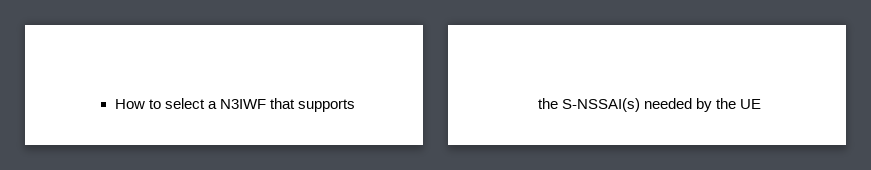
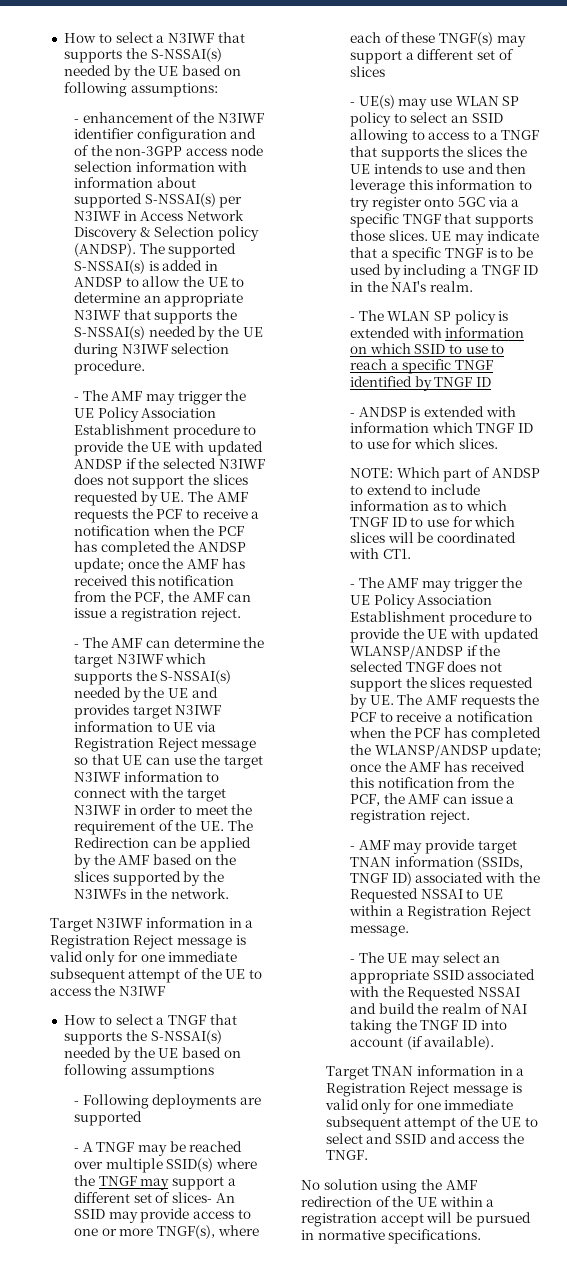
- How to select a N3IWF that supports the S-NSSAI(s) needed by the UE
+ How to select a N3IWF that supports the S-NSSAI(s) needed by the UE based on following assumptions:
+ - enhancement of the N3IWF identifier configuration and of the non-3GPP access node selection information with information about supported S-NSSAI(s) per N3IWF in Access Network Discovery & Selection policy (ANDSP). The supported S-NSSAI(s) is added in ANDSP to allow the UE to determine an appropriate N3IWF that supports the S-NSSAI(s) needed by the UE during N3IWF selection procedure.
+ - The AMF may trigger the UE Policy Association Establishment procedure to provide the UE with updated ANDSP if the selected N3IWF does not support the slices requested by UE. The AMF requests the PCF to receive a notification when the PCF has completed the ANDSP update; once the AMF has received this notification from the PCF, the AMF can issue a registration reject.
+ - The AMF can determine the target N3IWF which supports the S-NSSAI(s) needed by the UE and provides target N3IWF information to UE via Registration Reject message so that UE can use the target N3IWF information to connect with the target N3IWF in order to meet the requirement of the UE. The Redirection can be applied by the AMF based on the slices supported by the N3IWFs in the network.
+ Target N3IWF information in a Registration Reject message is valid only for one immediate subsequent attempt of the UE to access the N3IWF
+ How to select a TNGF that supports the S-NSSAI(s) needed by the UE based on following assumptions
+ - Following deployments are supported
+ - A TNGF may be reached over multiple SSID(s) where the TNGF may support a different set of slices- An SSID may provide access to one or more TNGF(s), where each of these TNGF(s) may support a different set of slices
+ - UE(s) may use WLAN SP policy to select an SSID allowing to access to a TNGF that supports the slices the UE intends to use and then leverage this information to try register onto 5GC via a specific TNGF that supports those slices. UE may indicate that a specific TNGF is to be used by including a TNGF ID in the NAI's realm.
+ - The WLAN SP policy is extended with information on which SSID to use to reach a specific TNGF identified by TNGF ID
+ - ANDSP is extended with information which TNGF ID to use for which slices.
+ NOTE: Which part of ANDSP to extend to include information as to which TNGF ID to use for which slices will be coordinated with CT1.
+ - The AMF may trigger the UE Policy Association Establishment procedure to provide the UE with updated WLANSP/ANDSP if the selected TNGF does not support the slices requested by UE. The AMF requests the PCF to receive a notification when the PCF has completed the WLANSP/ANDSP update; once the AMF has received this notification from the PCF, the AMF can issue a registration reject.
+ - AMF may provide target TNAN information (SSIDs, TNGF ID) associated with the Requested NSSAI to UE within a Registration Reject message.
+ - The UE may select an appropriate SSID associated with the Requested NSSAI and build the realm of NAI taking the TNGF ID into account (if available).
+ Target TNAN information in a Registration Reject message is valid only for one immediate subsequent attempt of the UE to select and SSID and access the TNGF.
+ No solution using the AMF redirection of the UE within a registration accept will be pursued in normative specifications.

